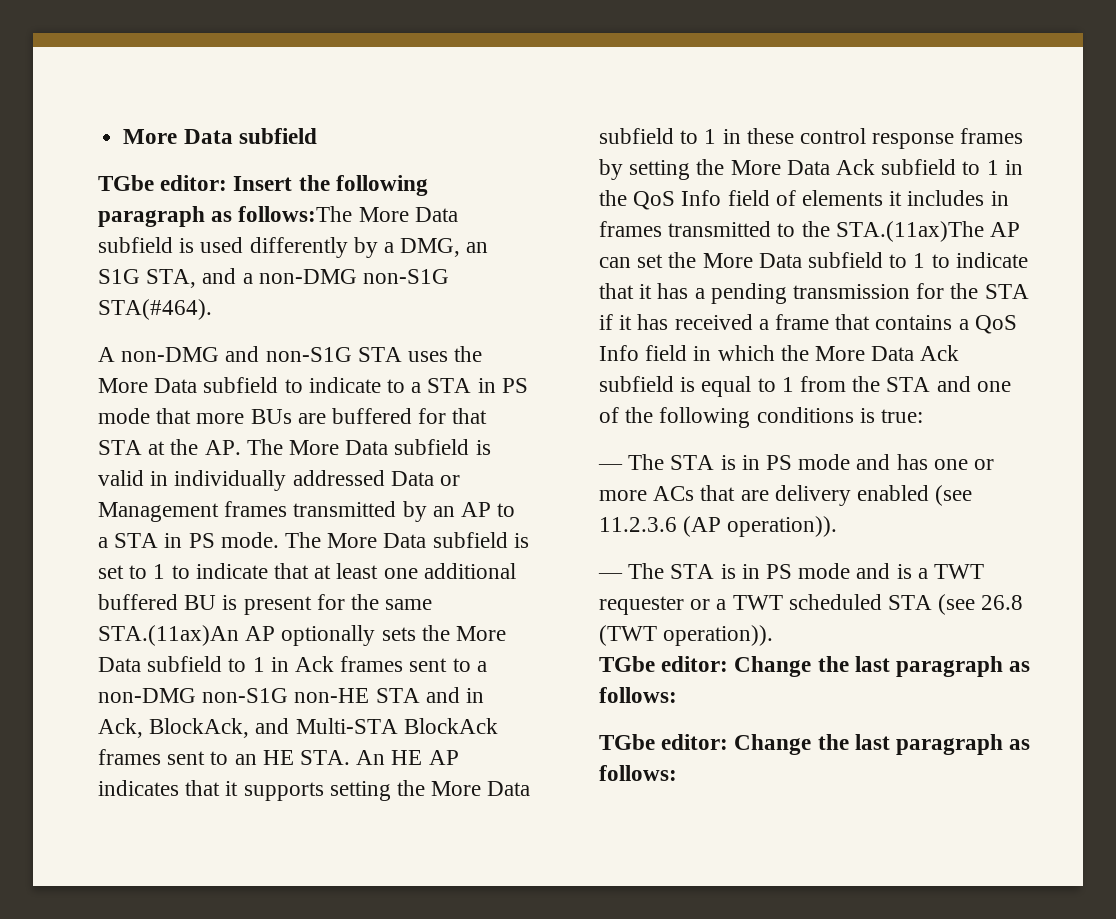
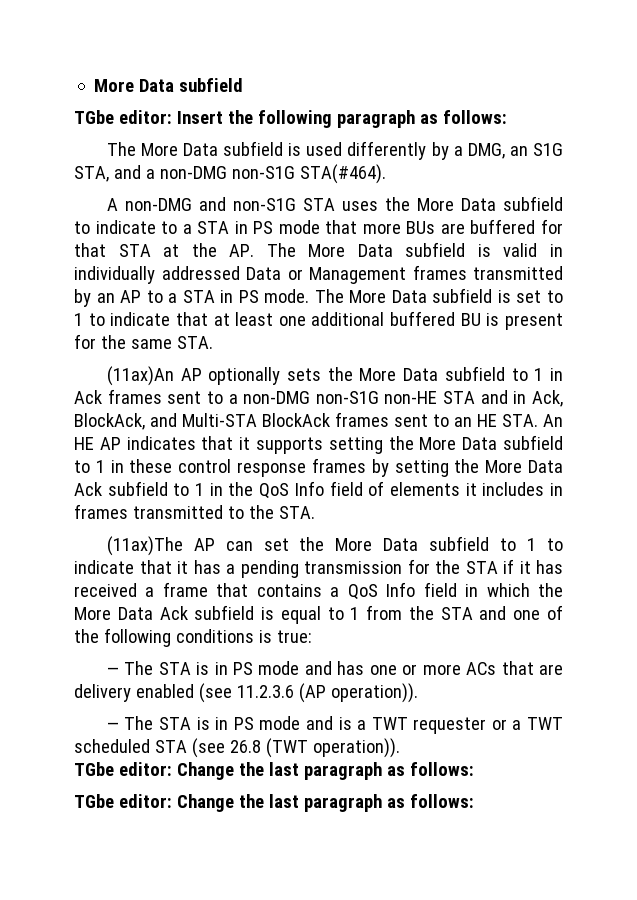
- TGbe editor: Insert the following paragraph as follows:The More Data subfield is used differently by a DMG, an S1G STA, and a non-DMG non-S1G STA(#464).
+ TGbe editor: Insert the following paragraph as follows:
+ The More Data subfield is used differently by a DMG, an S1G STA, and a non-DMG non-S1G STA(#464).
- The More Data subfield is set to 1 to indicate that at least one additional buffered BU is present for the same STA.(11ax)An AP optionally sets the More Data subfield to 1 in Ack frames sent to a non-DMG non-S1G non-HE STA and in Ack, BlockAck, and Multi-STA BlockAck frames sent to an HE STA. An HE AP indicates that it supports setting the More Data subfield to 1 in these control response frames by setting the More Data Ack subfield to 1 in the QoS Info field of elements it includes in frames transmitted to the STA.(11ax)The AP can set the More Data subfield to 1 to indicate that it has a pending transmission for the STA if it has received a frame that contains a QoS Info field in which the More Data Ack subfield is equal to 1 from the STA and one of the following conditions is true:
+ The More Data subfield is set to 1 to indicate that at least one additional buffered BU is present for the same STA.
+ (11ax)An AP optionally sets the More Data subfield to 1 in Ack frames sent to a non-DMG non-S1G non-HE STA and in Ack, BlockAck, and Multi-STA BlockAck frames sent to an HE STA. An HE AP indicates that it supports setting the More Data subfield to 1 in these control response frames by setting the More Data Ack subfield to 1 in the QoS Info field of elements it includes in frames transmitted to the STA.
+ (11ax)The AP can set the More Data subfield to 1 to indicate that it has a pending transmission for the STA if it has received a frame that contains a QoS Info field in which the More Data Ack subfield is equal to 1 from the STA and one of the following conditions is true:

